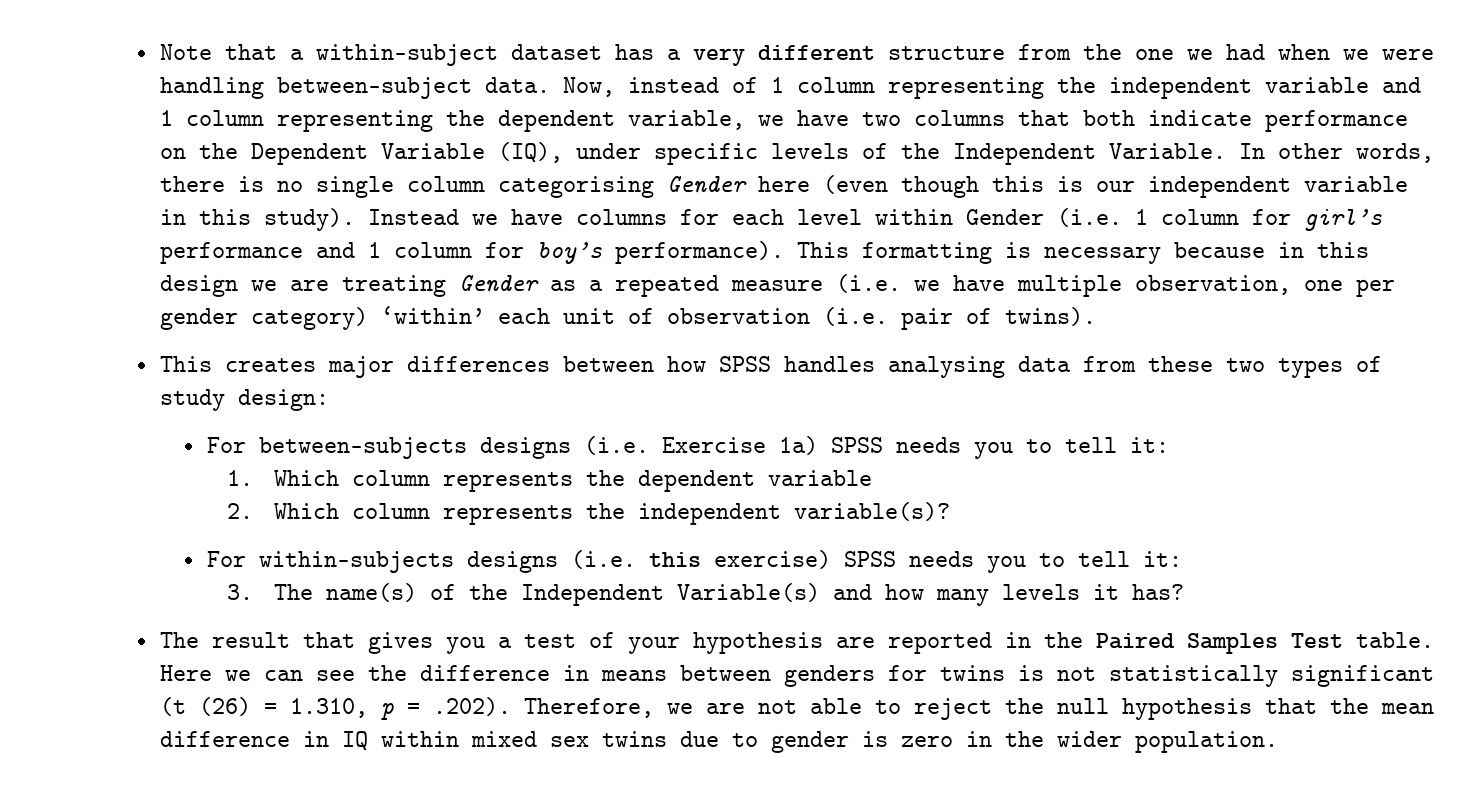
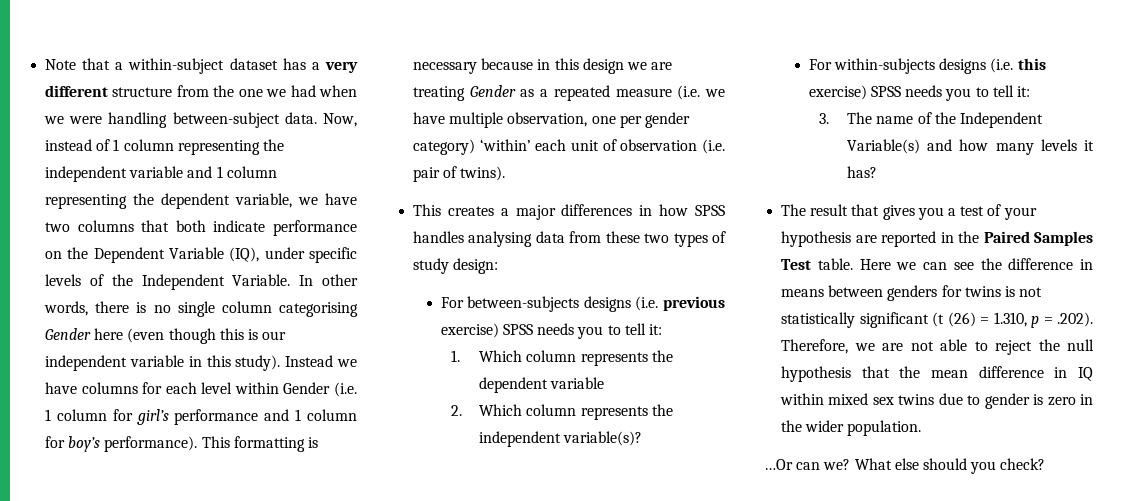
- This creates major differences between how SPSS handles analysing data from these two types of study design:
+ This creates a major differences in how SPSS handles analysing data from these two types of study design:
- For between-subjects designs (i.e. Exercise 1a) SPSS needs you to tell it:
+ For between-subjects designs (i.e. previous exercise) SPSS needs you to tell it:
- 3. The name(s) of the Independent Variable(s) and how many levels it has?
+ 3. The name of the Independent Variable(s) and how many levels it has?
+ …Or can we? What else should you check?

